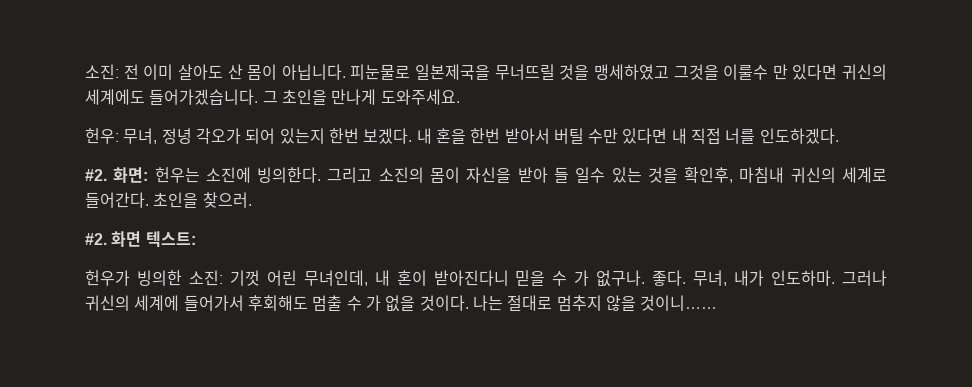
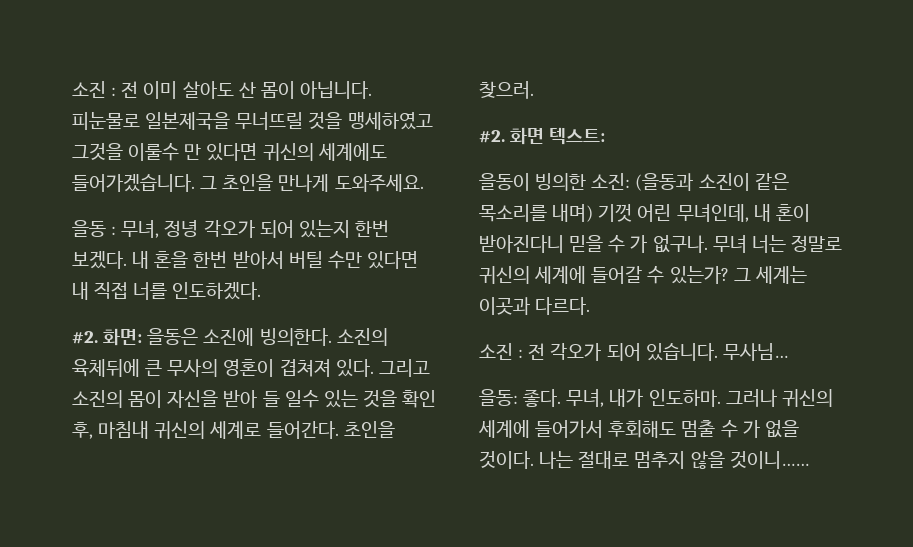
- 소진: 전 이미 살아도 산 몸이 아닙니다.
+ 소진 : 전 이미 살아도 산 몸이 아닙니다.
- 헌우: 무녀, 정녕 각오가 되어 있는지 한번 보겠다.
+ 을동 : 무녀, 정녕 각오가 되어 있는지 한번 보겠다.
- 화면: 헌우는 소진에 빙의한다.
+ 화면: 을동은 소진에 빙의한다.
+ 소진의 육체뒤에 큰 무사의 영혼이 겹쳐져 있다.
- 그리고 소진의 몸이 자신을 받아 들 일수 있는 것을 확인후, 마침내 귀신의 세계로 들어간다.
+ 그리고 소진의 몸이 자신을 받아 들 일수 있는 것을 확인 후, 마침내 귀신의 세계로 들어간다.
- 헌우가 빙의한 소진: 기껏 어린 무녀인데, 내 혼이 받아진다니 믿을 수 가 없구나.
+ 을동이 빙의한 소진: (을동과 소진이 같은 목소리를 내며) 기껏 어린 무녀인데, 내 혼이 받아진다니 믿을 수 가 없구나.
- 좋다.
+ 무녀 너는 정말로 귀신의 세계에 들어갈 수 있는가? 그 세계는 이곳과 다르다.
+ 소진 : 전 각오가 되어 있습니다. 무사님…
+ 을동: 좋다.

